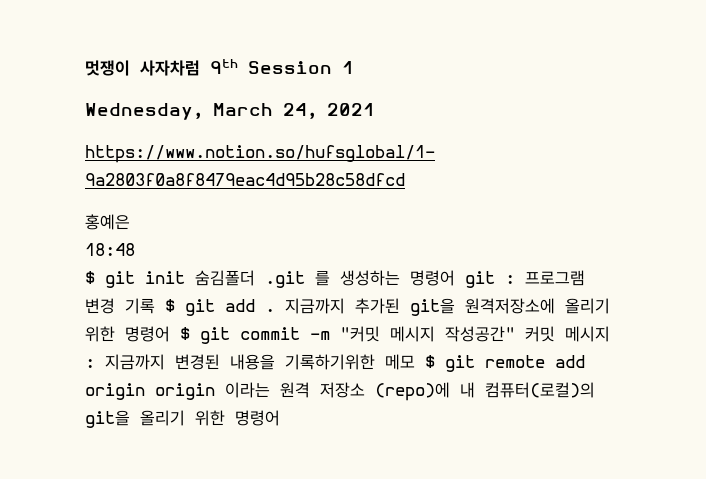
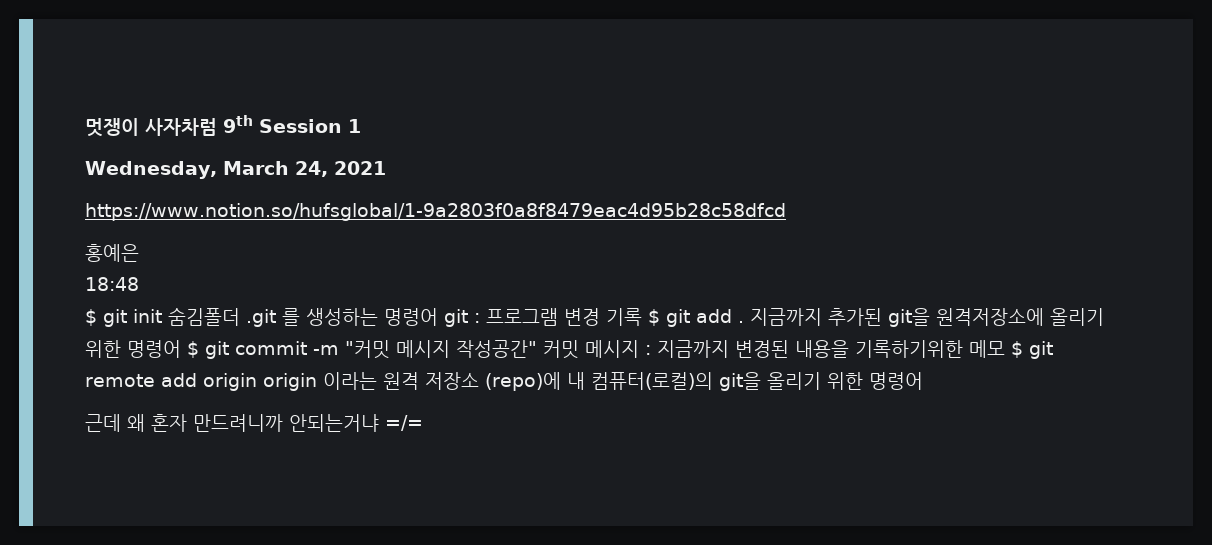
+ 근데 왜 혼자 만드려니까 안되는거냐 =/=

